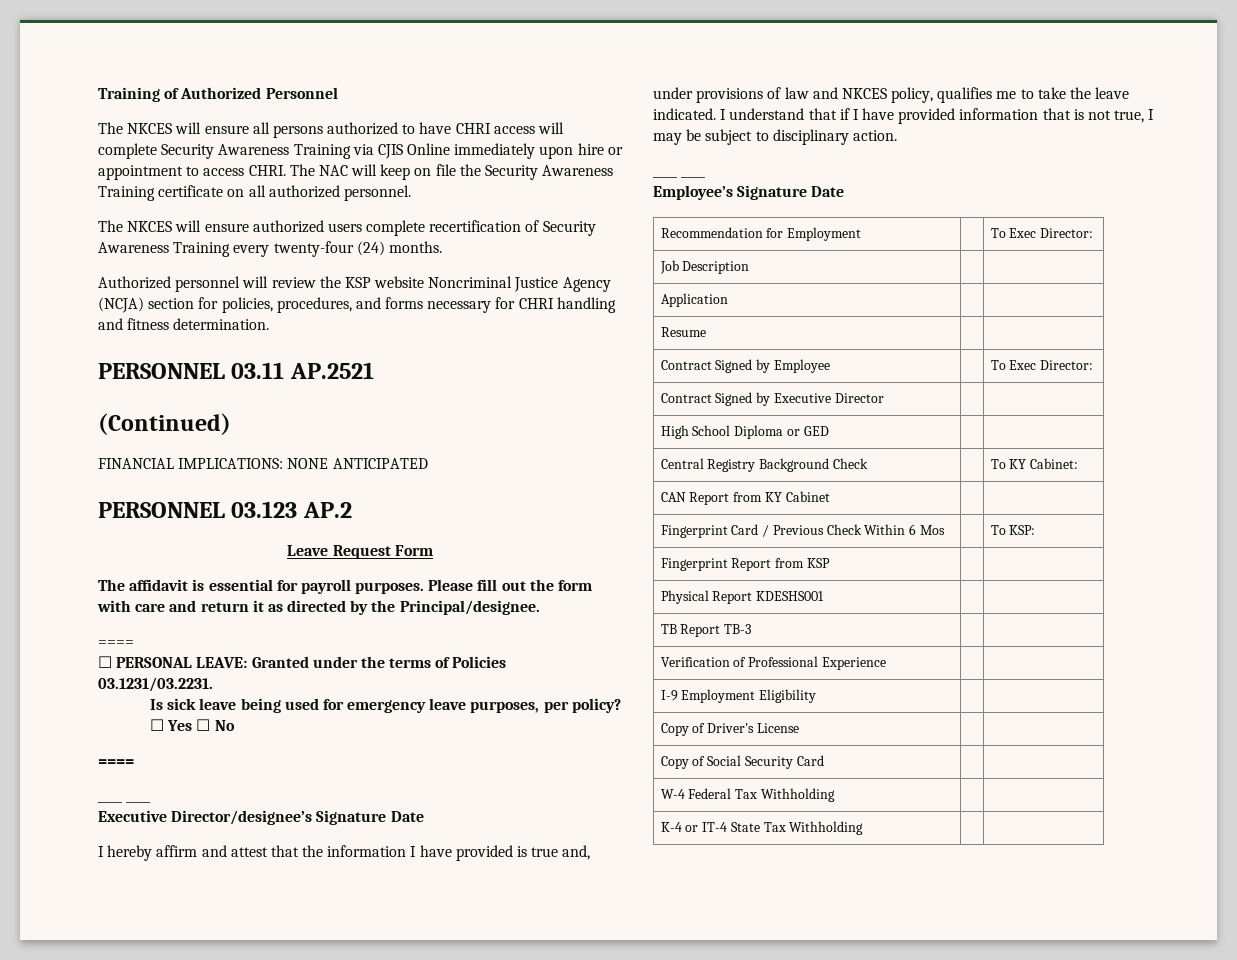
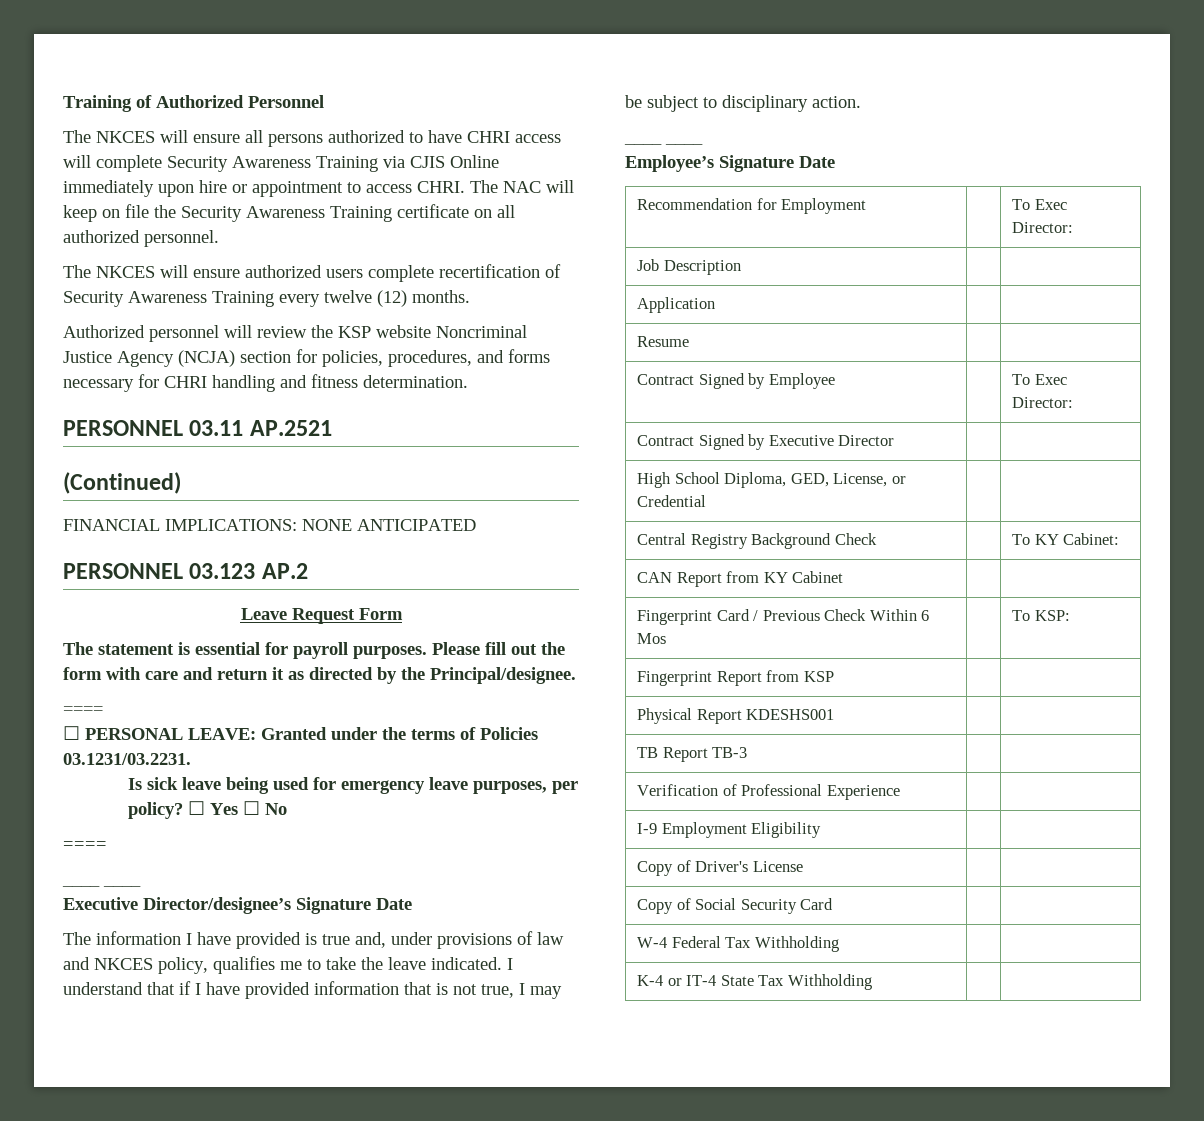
- The NKCES will ensure authorized users complete recertification of Security Awareness Training every twenty-four (24) months.
+ The NKCES will ensure authorized users complete recertification of Security Awareness Training every twelve (12) months.
- The affidavit is essential for payroll purposes.
+ The statement is essential for payroll purposes.
- I hereby affirm and attest that the information I have provided is true and, under provisions of law and NKCES policy, qualifies me to take the leave indicated.
+ The information I have provided is true and, under provisions of law and NKCES policy, qualifies me to take the leave indicated.
- High School Diploma or GED | |
+ High School Diploma, GED, License, or Credential | |

